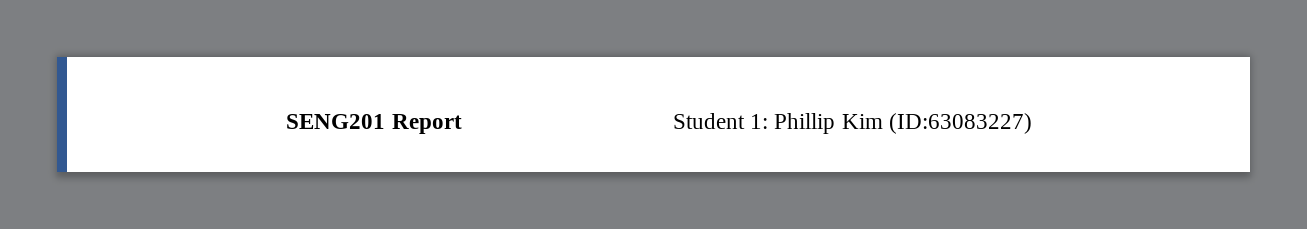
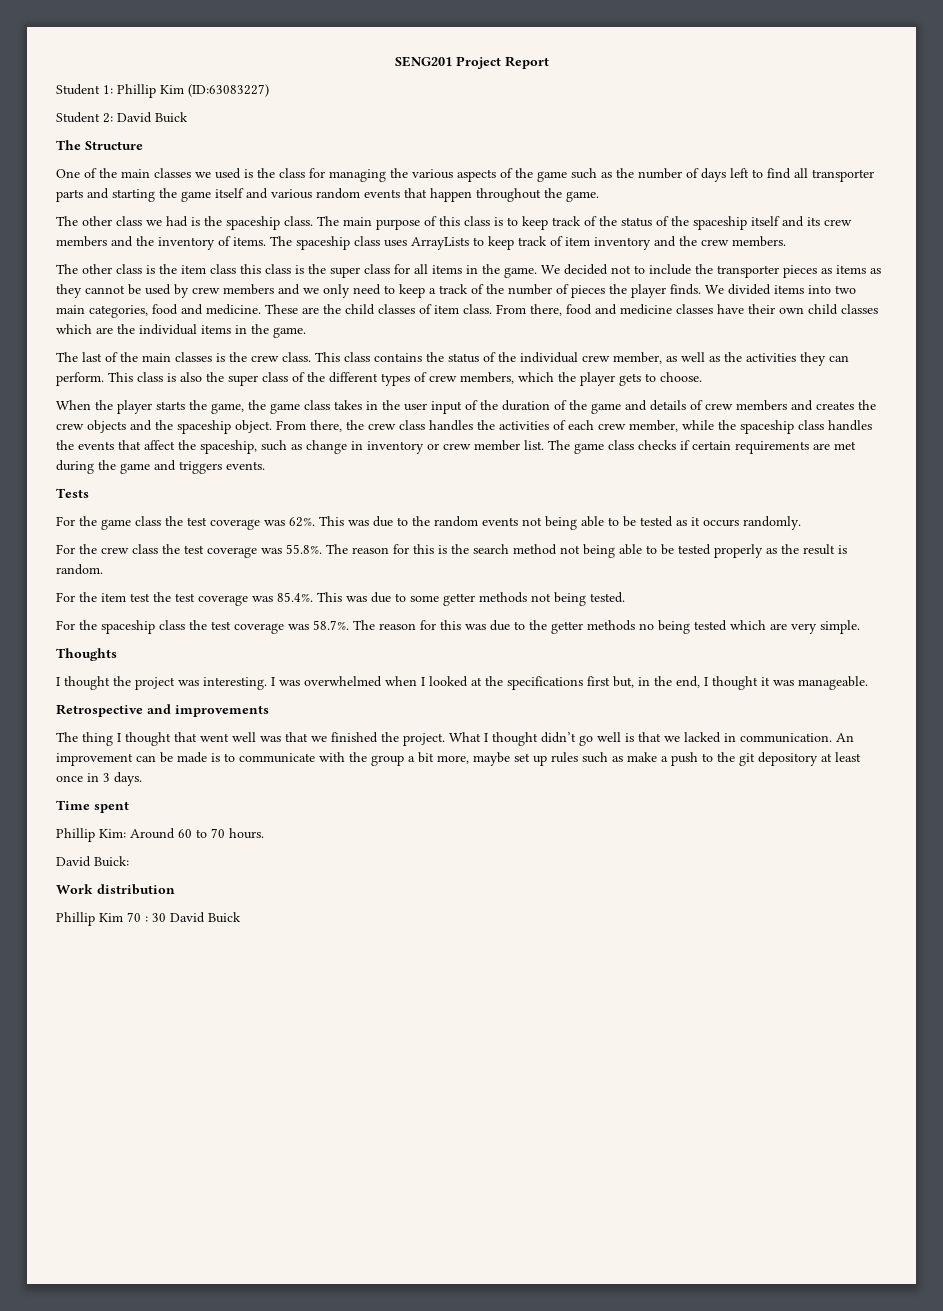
- SENG201 Report
+ SENG201 Project Report
+ Student 2: David Buick
+ The Structure
+ One of the main classes we used is the class for managing the various aspects of the game such as the number of days left to find all transporter parts and starting the game itself and various random events that happen throughout the game.
+ The other class we had is the spaceship class. The main purpose of this class is to keep track of the status of the spaceship itself and its crew members and the inventory of items. The spaceship class uses ArrayLists to keep track of item inventory and the crew members.
+ The other class is the item class this class is the super class for all items in the game. We decided not to include the transporter pieces as items as they cannot be used by crew members and we only need to keep a track of the number of pieces the player finds. We divided items into two main categories, food and medicine. These are the child classes of item class. From there, food and medicine classes have their own child classes which are the individual items in the game.
+ The last of the main classes is the crew class. This class contains the status of the individual crew member, as well as the activities they can perform. This class is also the super class of the different types of crew members, which the player gets to choose.
+ When the player starts the game, the game class takes in the user input of the duration of the game and details of crew members and creates the crew objects and the spaceship object. From there, the crew class handles the activities of each crew member, while the spaceship class handles the events that affect the spaceship, such as change in inventory or crew member list. The game class checks if certain requirements are met during the game and triggers events.
+ Tests
+ For the game class the test coverage was 62%. This was due to the random events not being able to be tested as it occurs randomly.
+ For the crew class the test coverage was 55.8%. The reason for this is the search method not being able to be tested properly as the result is random.
+ For the item test the test coverage was 85.4%. This was due to some getter methods not being tested.
+ For the spaceship class the test coverage was 58.7%. The reason for this was due to the getter methods no being tested which are very simple.
+ Thoughts
+ I thought the project was interesting. I was overwhelmed when I looked at the specifications first but, in the end, I thought it was manageable.
+ Retrospective and improvements
+ The thing I thought that went well was that we finished the project. What I thought didn’t go well is that we lacked in communication. An improvement can be made is to communicate with the group a bit more, maybe set up rules such as make a push to the git depository at least once in 3 days.
+ Time spent
+ Phillip Kim: Around 60 to 70 hours.
+ David Buick:
+ Work distribution
+ Phillip Kim 70 : 30 David Buick

